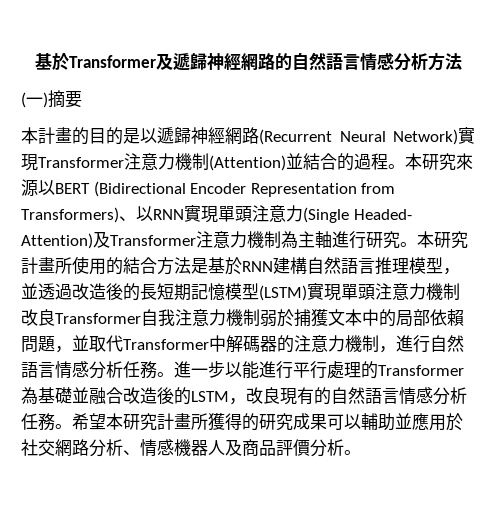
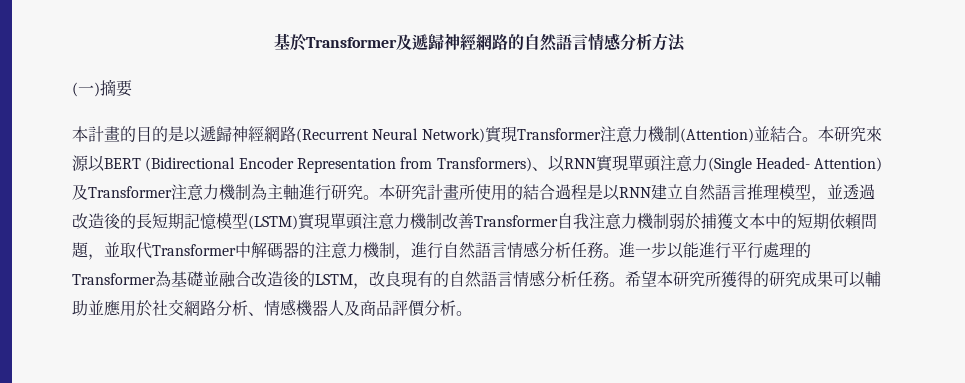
- 本計畫的目的是以遞歸神經網路(Recurrent Neural Network)實現Transformer注意力機制(Attention)並結合的過程。
+ 本計畫的目的是以遞歸神經網路(Recurrent Neural Network)實現Transformer注意力機制(Attention)並結合。
- 本研究計畫所使用的結合方法是基於RNN建構自然語言推理模型，並透過改造後的長短期記憶模型(LSTM)實現單頭注意力機制改良Transformer自我注意力機制弱於捕獲文本中的局部依賴問題，並取代Transformer中解碼器的注意力機制，進行自然語言情感分析任務。
+ 本研究計畫所使用的結合過程是以RNN建立自然語言推理模型，並透過改造後的長短期記憶模型(LSTM)實現單頭注意力機制改善Transformer自我注意力機制弱於捕獲文本中的短期依賴問題，並取代Transformer中解碼器的注意力機制，進行自然語言情感分析任務。
- 希望本研究計畫所獲得的研究成果可以輔助並應用於社交網路分析、情感機器人及商品評價分析。
+ 希望本研究所獲得的研究成果可以輔助並應用於社交網路分析、情感機器人及商品評價分析。

